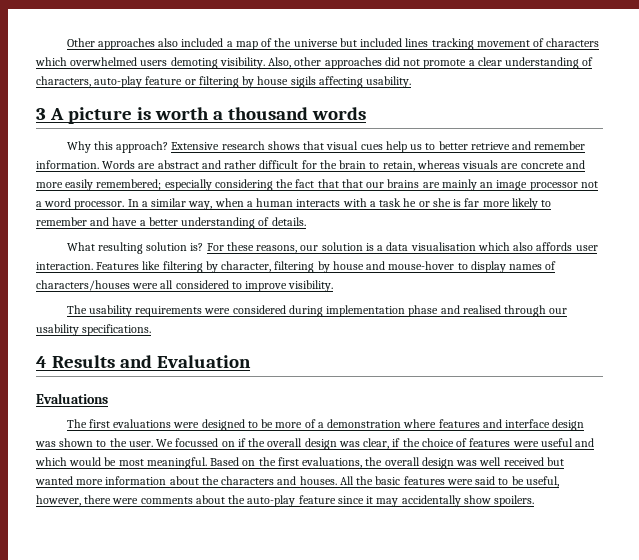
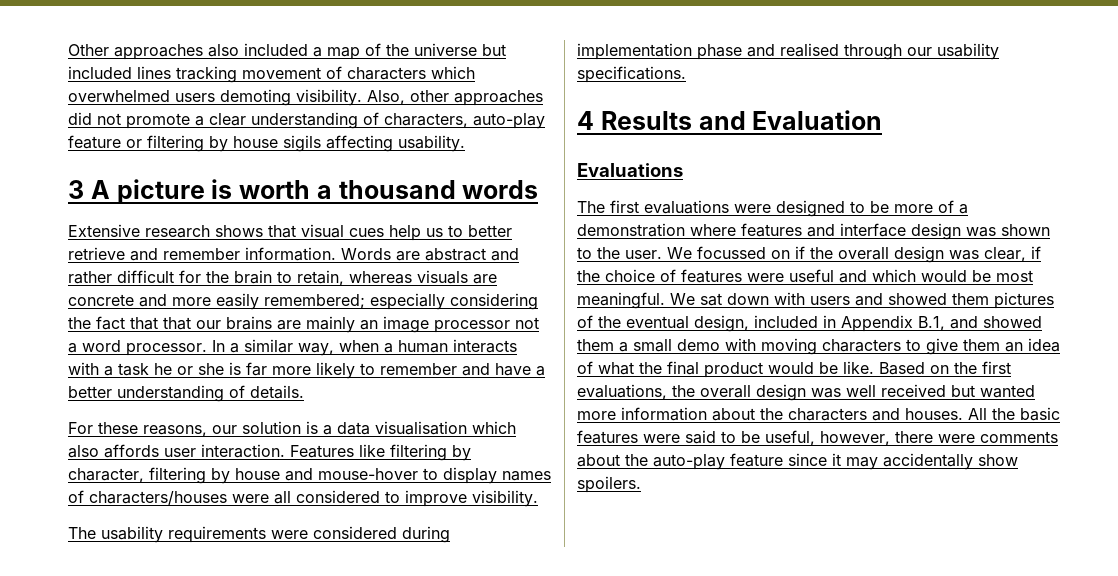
- Why this approach?
- What resulting solution is?
+ We sat down with users and showed them pictures of the eventual design, included in Appendix B.1, and showed them a small demo with moving characters to give them an idea of what the final product would be like.

